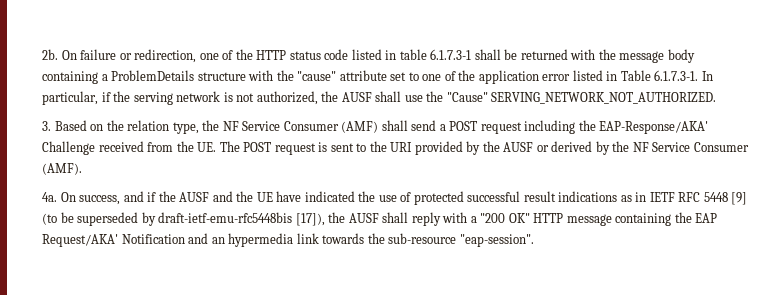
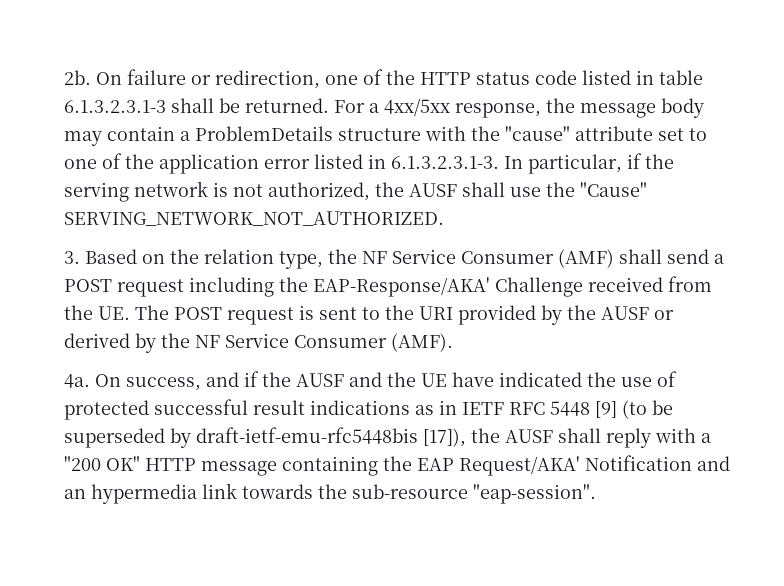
- On failure or redirection, one of the HTTP status code listed in table 6.1.7.3-1 shall be returned with the message body containing a ProblemDetails structure with the "cause" attribute set to one of the application error listed in Table 6.1.7.3-1. In particular, if the serving network is not authorized, the AUSF shall use the "Cause" SERVING_NETWORK_NOT_AUTHORIZED.
+ On failure or redirection, one of the HTTP status code listed in table 6.1.3.2.3.1-3 shall be returned. For a 4xx/5xx response, the message body may contain a ProblemDetails structure with the "cause" attribute set to one of the application error listed in 6.1.3.2.3.1-3. In particular, if the serving network is not authorized, the AUSF shall use the "Cause" SERVING_NETWORK_NOT_AUTHORIZED.

